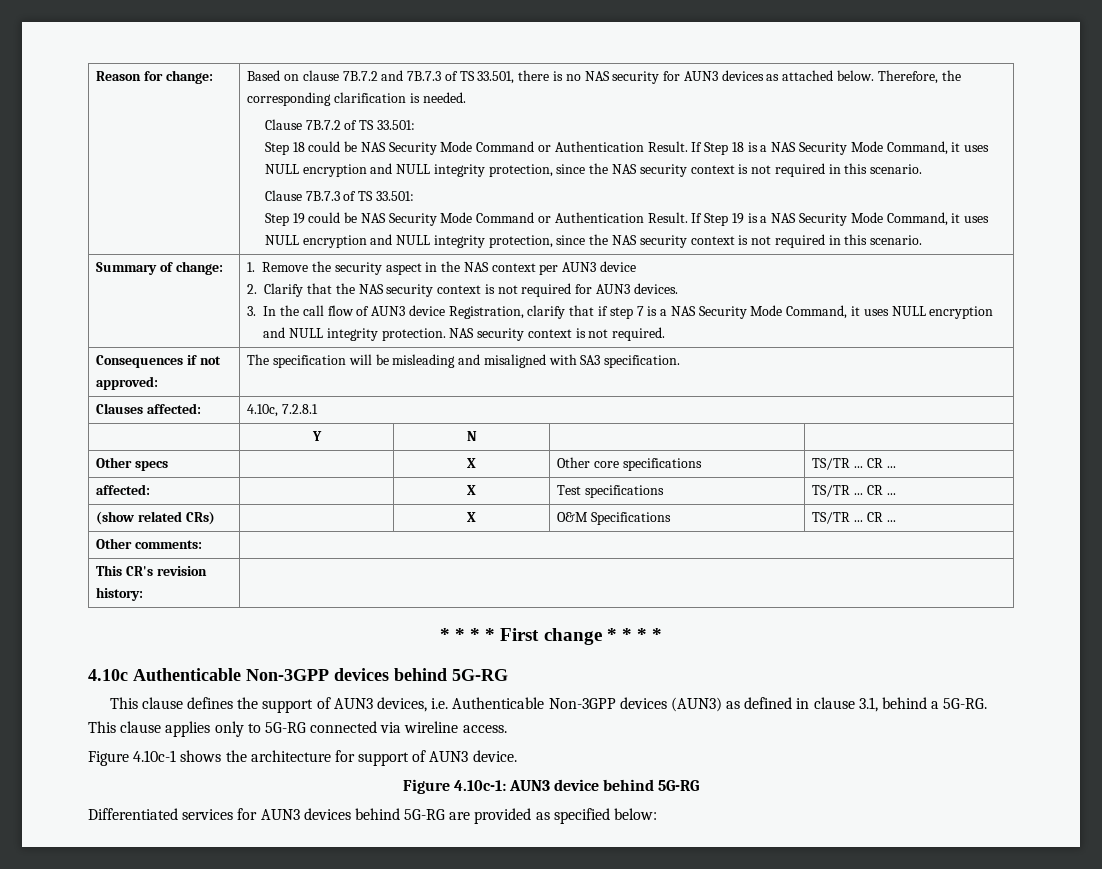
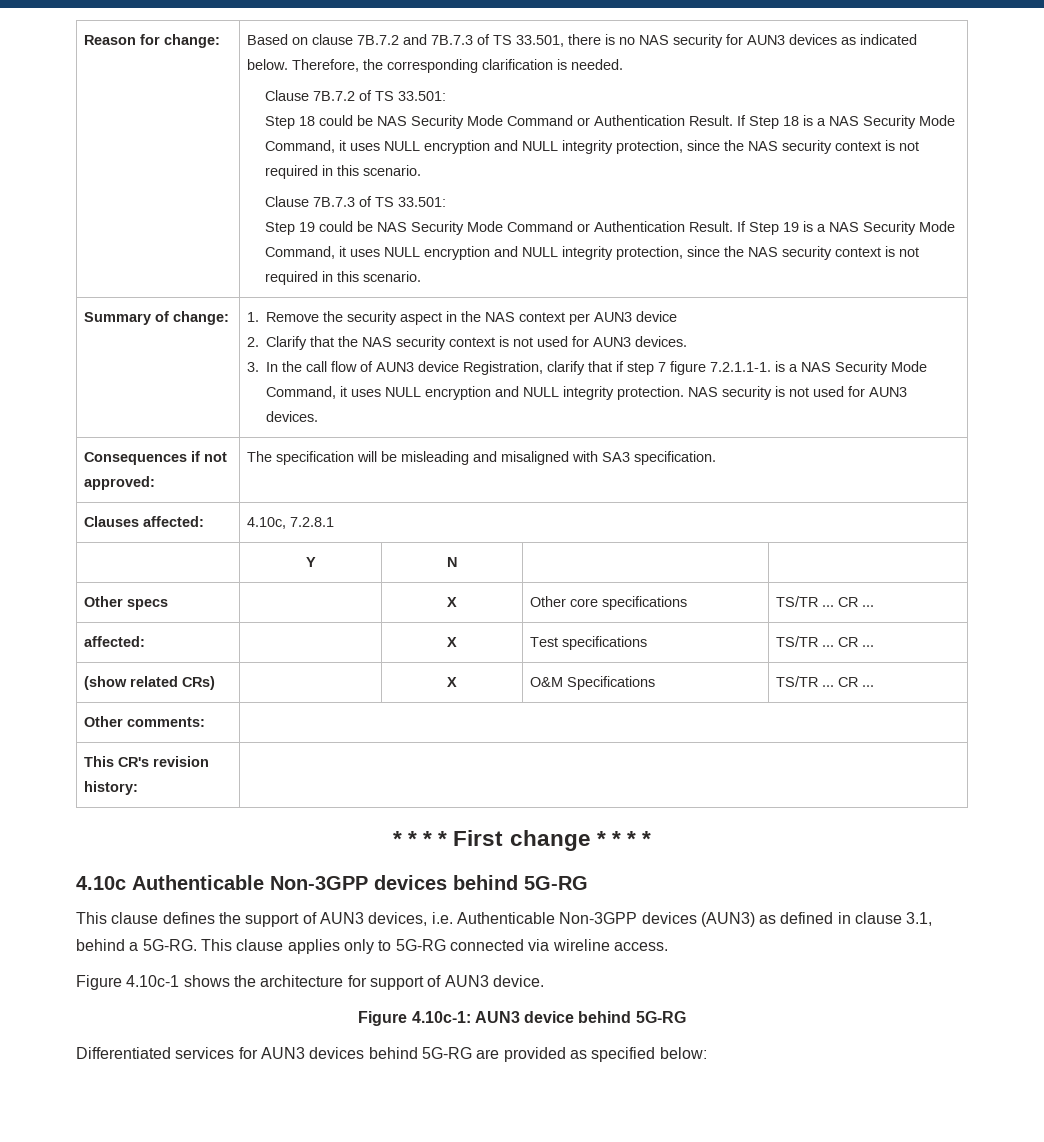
- Based on clause 7B.7.2 and 7B.7.3 of TS 33.501, there is no NAS security for AUN3 devices as attached below.
+ Based on clause 7B.7.2 and 7B.7.3 of TS 33.501, there is no NAS security for AUN3 devices as indicated below.
- 2. Clarify that the NAS security context is not required for AUN3 devices.
+ 2. Clarify that the NAS security context is not used for AUN3 devices.
- 3. In the call flow of AUN3 device Registration, clarify that if step 7 is a NAS Security Mode Command, it uses NULL encryption and NULL integrity protection.
+ 3. In the call flow of AUN3 device Registration, clarify that if step 7 figure 7.2.1.1-1. is a NAS Security Mode Command, it uses NULL encryption and NULL integrity protection.
- NAS security context is not required.
+ NAS security is not used for AUN3 devices.

